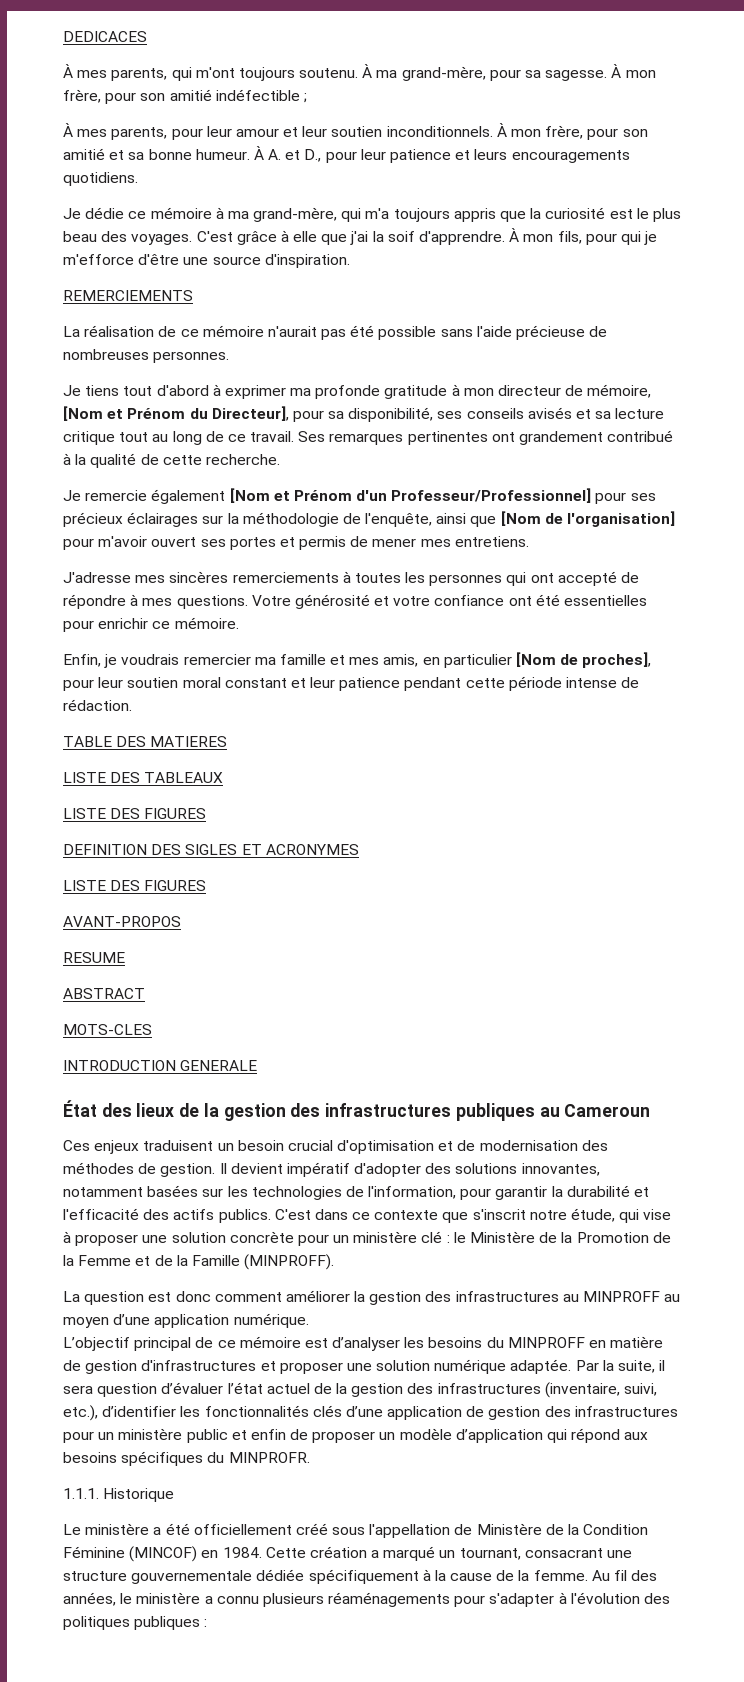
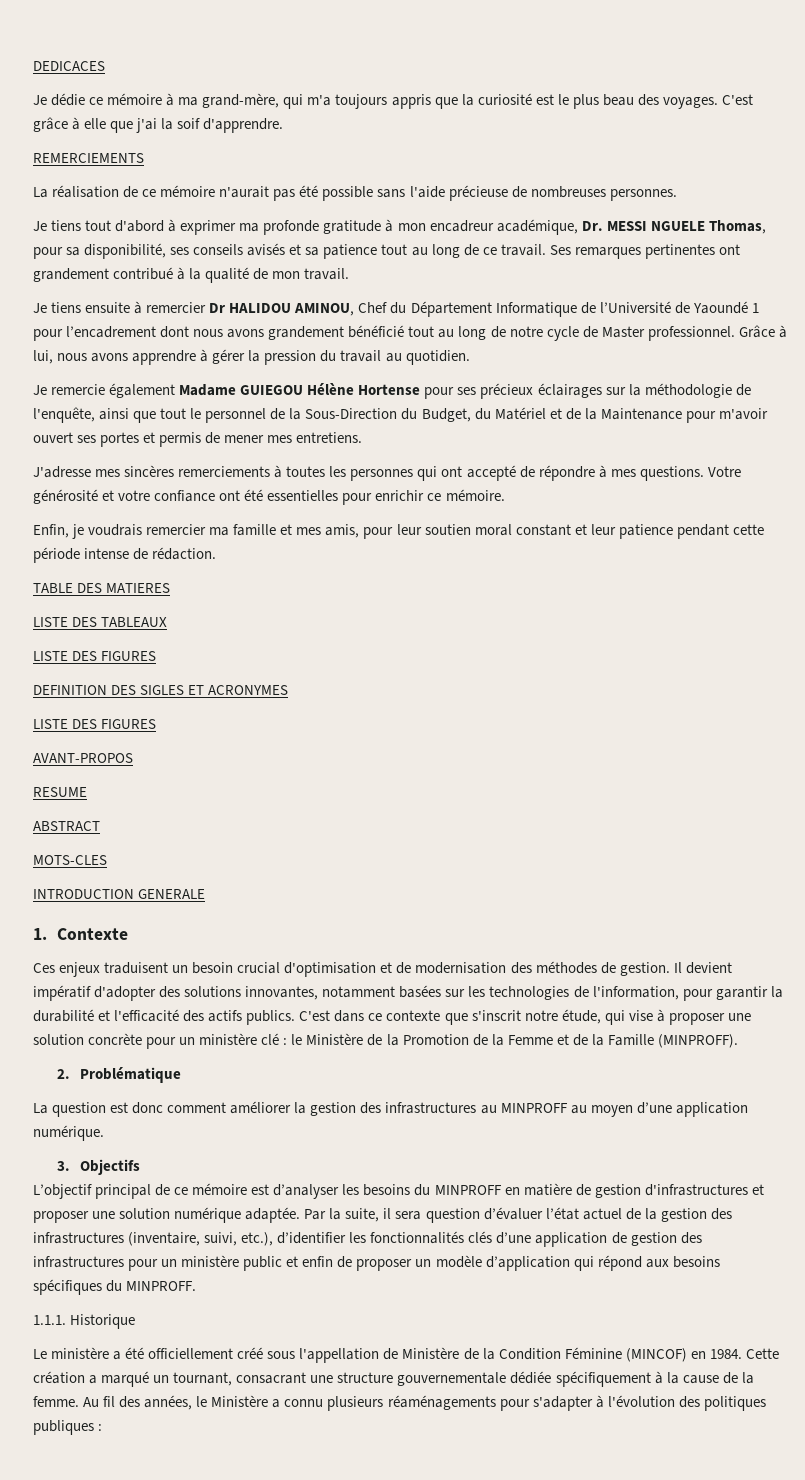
- À mes parents, qui m'ont toujours soutenu. À ma grand-mère, pour sa sagesse. À mon frère, pour son amitié indéfectible ;
- À mes parents, pour leur amour et leur soutien inconditionnels. À mon frère, pour son amitié et sa bonne humeur. À A. et D., pour leur patience et leurs encouragements quotidiens.
- À mon fils, pour qui je m'efforce d'être une source d'inspiration.
- Je tiens tout d'abord à exprimer ma profonde gratitude à mon directeur de mémoire, [Nom et Prénom du Directeur], pour sa disponibilité, ses conseils avisés et sa lecture critique tout au long de ce travail.
+ Je tiens tout d'abord à exprimer ma profonde gratitude à mon encadreur académique, Dr. MESSI NGUELE Thomas, pour sa disponibilité, ses conseils avisés et sa patience tout au long de ce travail.
- Ses remarques pertinentes ont grandement contribué à la qualité de cette recherche.
- Je remercie également [Nom et Prénom d'un Professeur/Professionnel] pour ses précieux éclairages sur la méthodologie de l'enquête, ainsi que [Nom de l'organisation] pour m'avoir ouvert ses portes et permis de mener mes entretiens.
+ Ses remarques pertinentes ont grandement contribué à la qualité de mon travail.
+ Je tiens ensuite à remercier Dr HALIDOU AMINOU, Chef du Département Informatique de l’Université de Yaoundé 1 pour l’encadrement dont nous avons grandement bénéficié tout au long de notre cycle de Master professionnel. Grâce à lui, nous avons apprendre à gérer la pression du travail au quotidien.
+ Je remercie également Madame GUIEGOU Hélène Hortense pour ses précieux éclairages sur la méthodologie de l'enquête, ainsi que tout le personnel de la Sous-Direction du Budget, du Matériel et de la Maintenance pour m'avoir ouvert ses portes et permis de mener mes entretiens.
- Enfin, je voudrais remercier ma famille et mes amis, en particulier [Nom de proches], pour leur soutien moral constant et leur patience pendant cette période intense de rédaction.
+ Enfin, je voudrais remercier ma famille et mes amis, pour leur soutien moral constant et leur patience pendant cette période intense de rédaction.
- État des lieux de la gestion des infrastructures publiques au Cameroun
+ 1. Contexte
+ 2. Problématique
+ 3. Objectifs
- Par la suite, il sera question d’évaluer l’état actuel de la gestion des infrastructures (inventaire, suivi, etc.), d’identifier les fonctionnalités clés d’une application de gestion des infrastructures pour un ministère public et enfin de proposer un modèle d’application qui répond aux besoins spécifiques du MINPROFR.
+ Par la suite, il sera question d’évaluer l’état actuel de la gestion des infrastructures (inventaire, suivi, etc.), d’identifier les fonctionnalités clés d’une application de gestion des infrastructures pour un ministère public et enfin de proposer un modèle d’application qui répond aux besoins spécifiques du MINPROFF.
- Au fil des années, le ministère a connu plusieurs réaménagements pour s'adapter à l'évolution des politiques publiques :
+ Au fil des années, le Ministère a connu plusieurs réaménagements pour s'adapter à l'évolution des politiques publiques :

